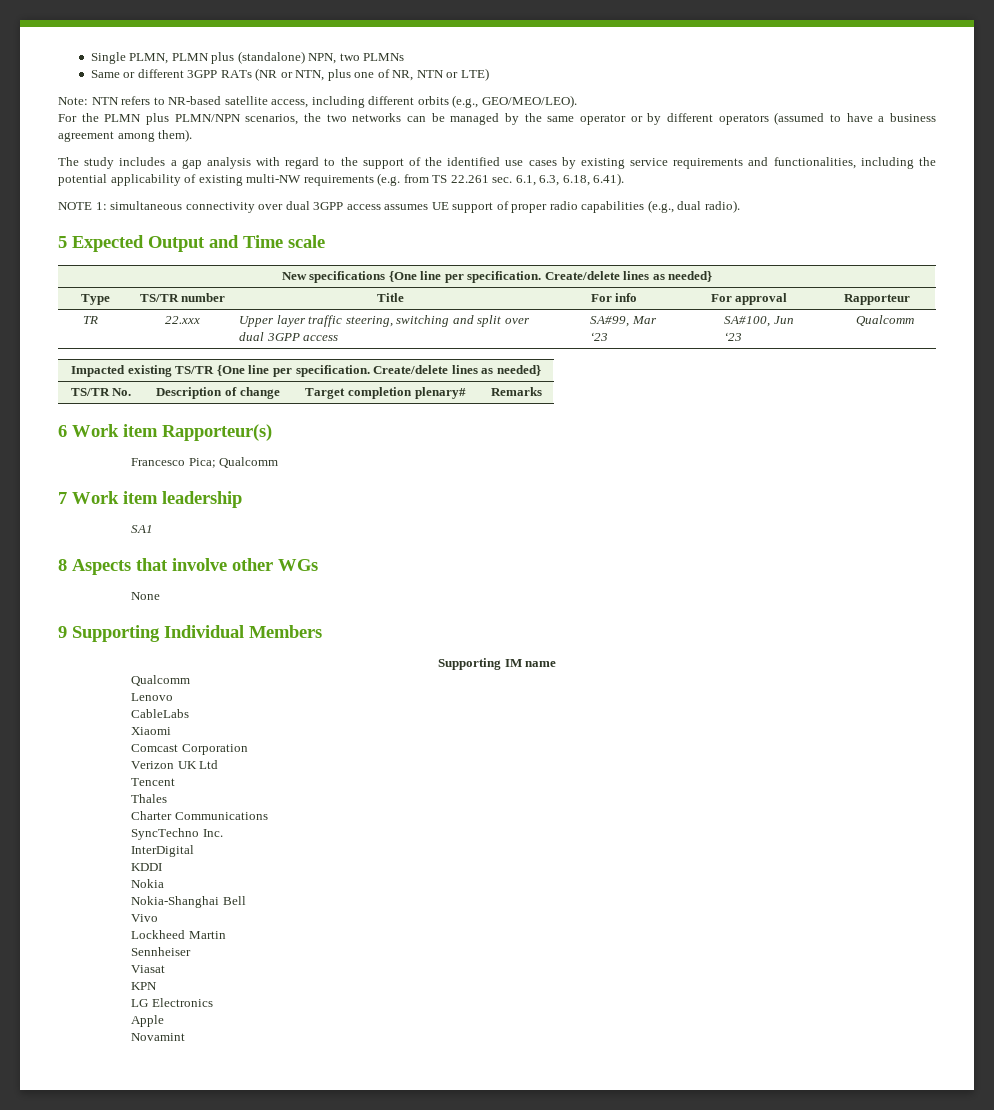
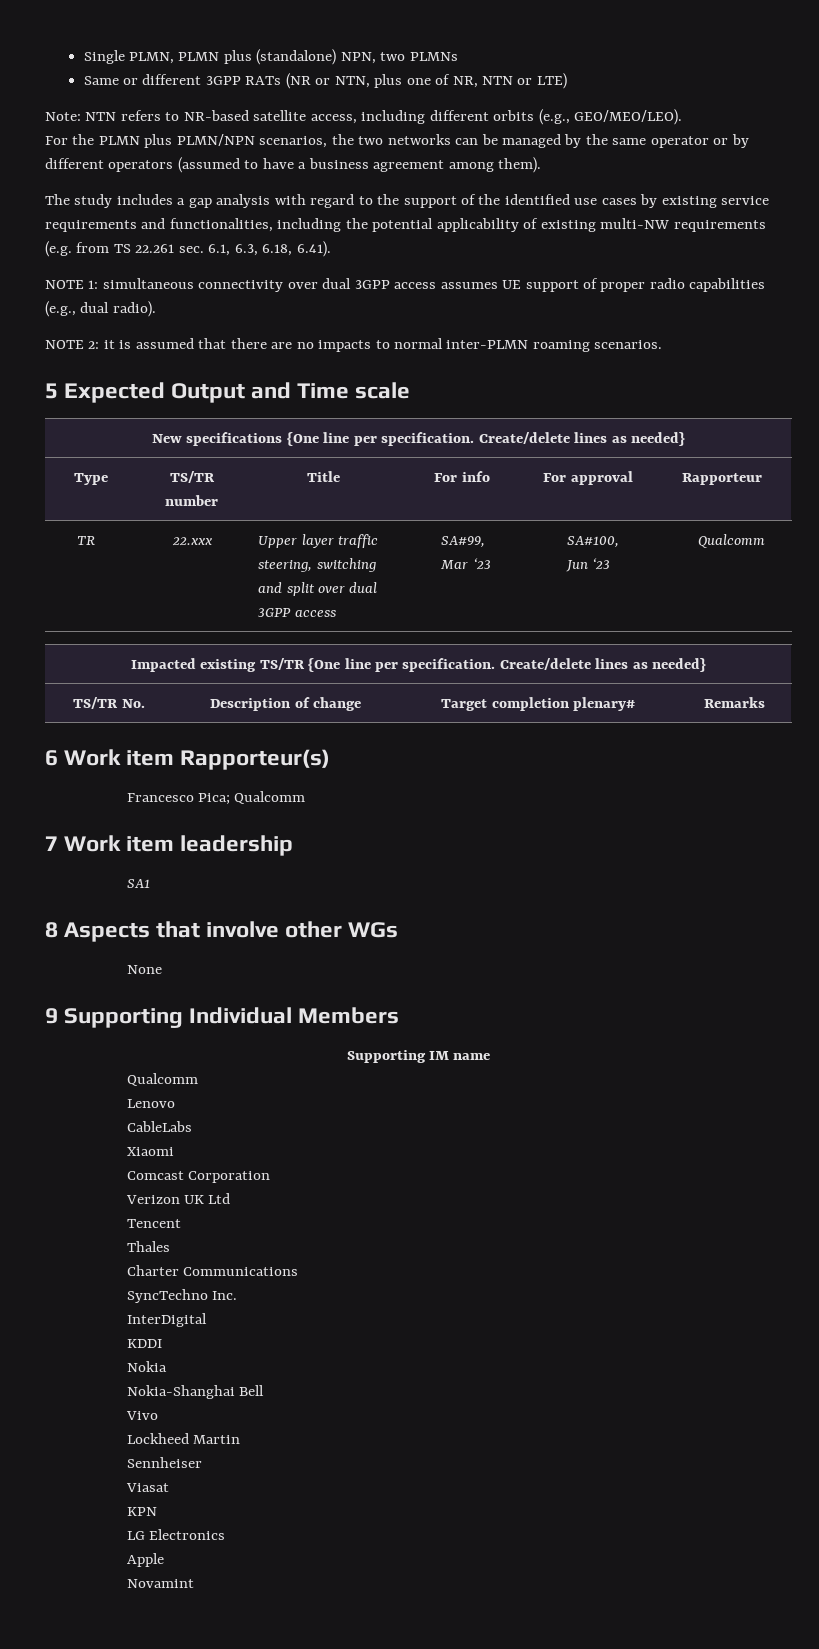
+ NOTE 2: it is assumed that there are no impacts to normal inter-PLMN roaming scenarios.

